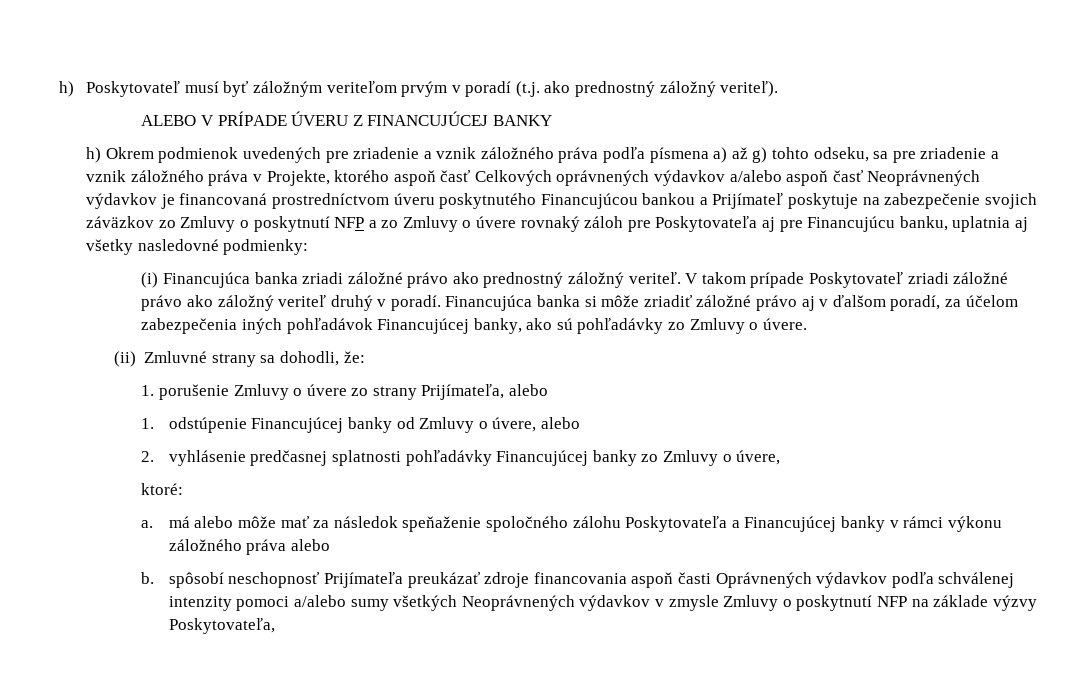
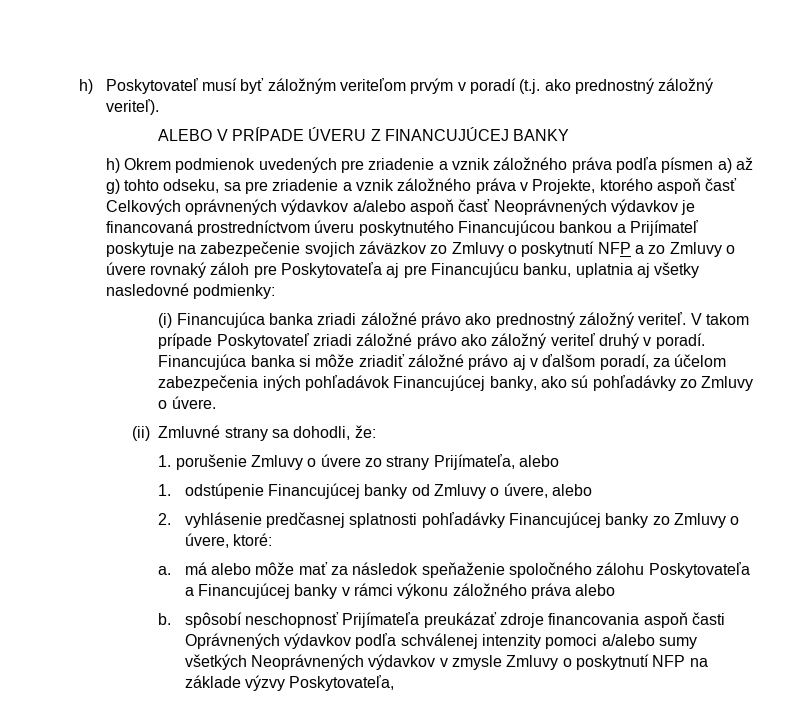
- h) Okrem podmienok uvedených pre zriadenie a vznik záložného práva podľa písmena a) až g) tohto odseku, sa pre zriadenie a vznik záložného práva v Projekte, ktorého aspoň časť Celkových oprávnených výdavkov a/alebo aspoň časť Neoprávnených výdavkov je financovaná prostredníctvom úveru poskytnutého Financujúcou bankou a Prijímateľ poskytuje na zabezpečenie svojich záväzkov zo Zmluvy o poskytnutí NFP a zo Zmluvy o úvere rovnaký záloh pre Poskytovateľa aj pre Financujúcu banku, uplatnia aj všetky nasledovné podmienky:
+ h) Okrem podmienok uvedených pre zriadenie a vznik záložného práva podľa písmen a) až g) tohto odseku, sa pre zriadenie a vznik záložného práva v Projekte, ktorého aspoň časť Celkových oprávnených výdavkov a/alebo aspoň časť Neoprávnených výdavkov je financovaná prostredníctvom úveru poskytnutého Financujúcou bankou a Prijímateľ poskytuje na zabezpečenie svojich záväzkov zo Zmluvy o poskytnutí NFP a zo Zmluvy o úvere rovnaký záloh pre Poskytovateľa aj pre Financujúcu banku, uplatnia aj všetky nasledovné podmienky:
- 2. vyhlásenie predčasnej splatnosti pohľadávky Financujúcej banky zo Zmluvy o úvere,
- ktoré:
+ 2. vyhlásenie predčasnej splatnosti pohľadávky Financujúcej banky zo Zmluvy o úvere, ktoré:

